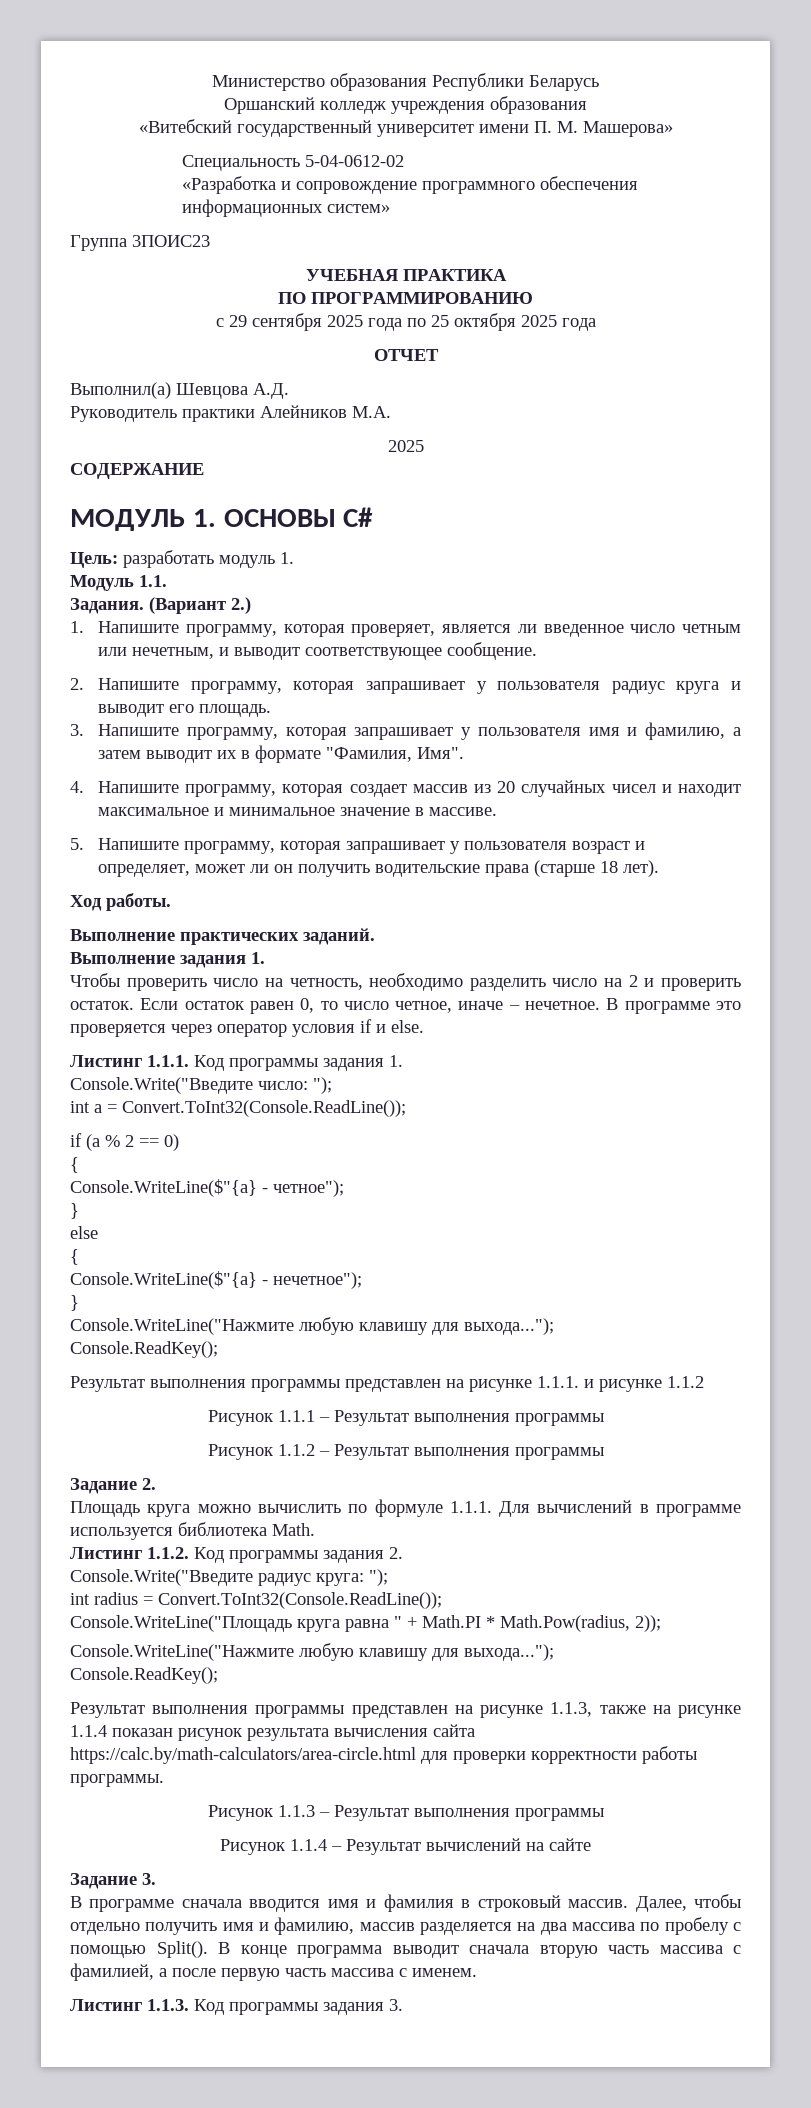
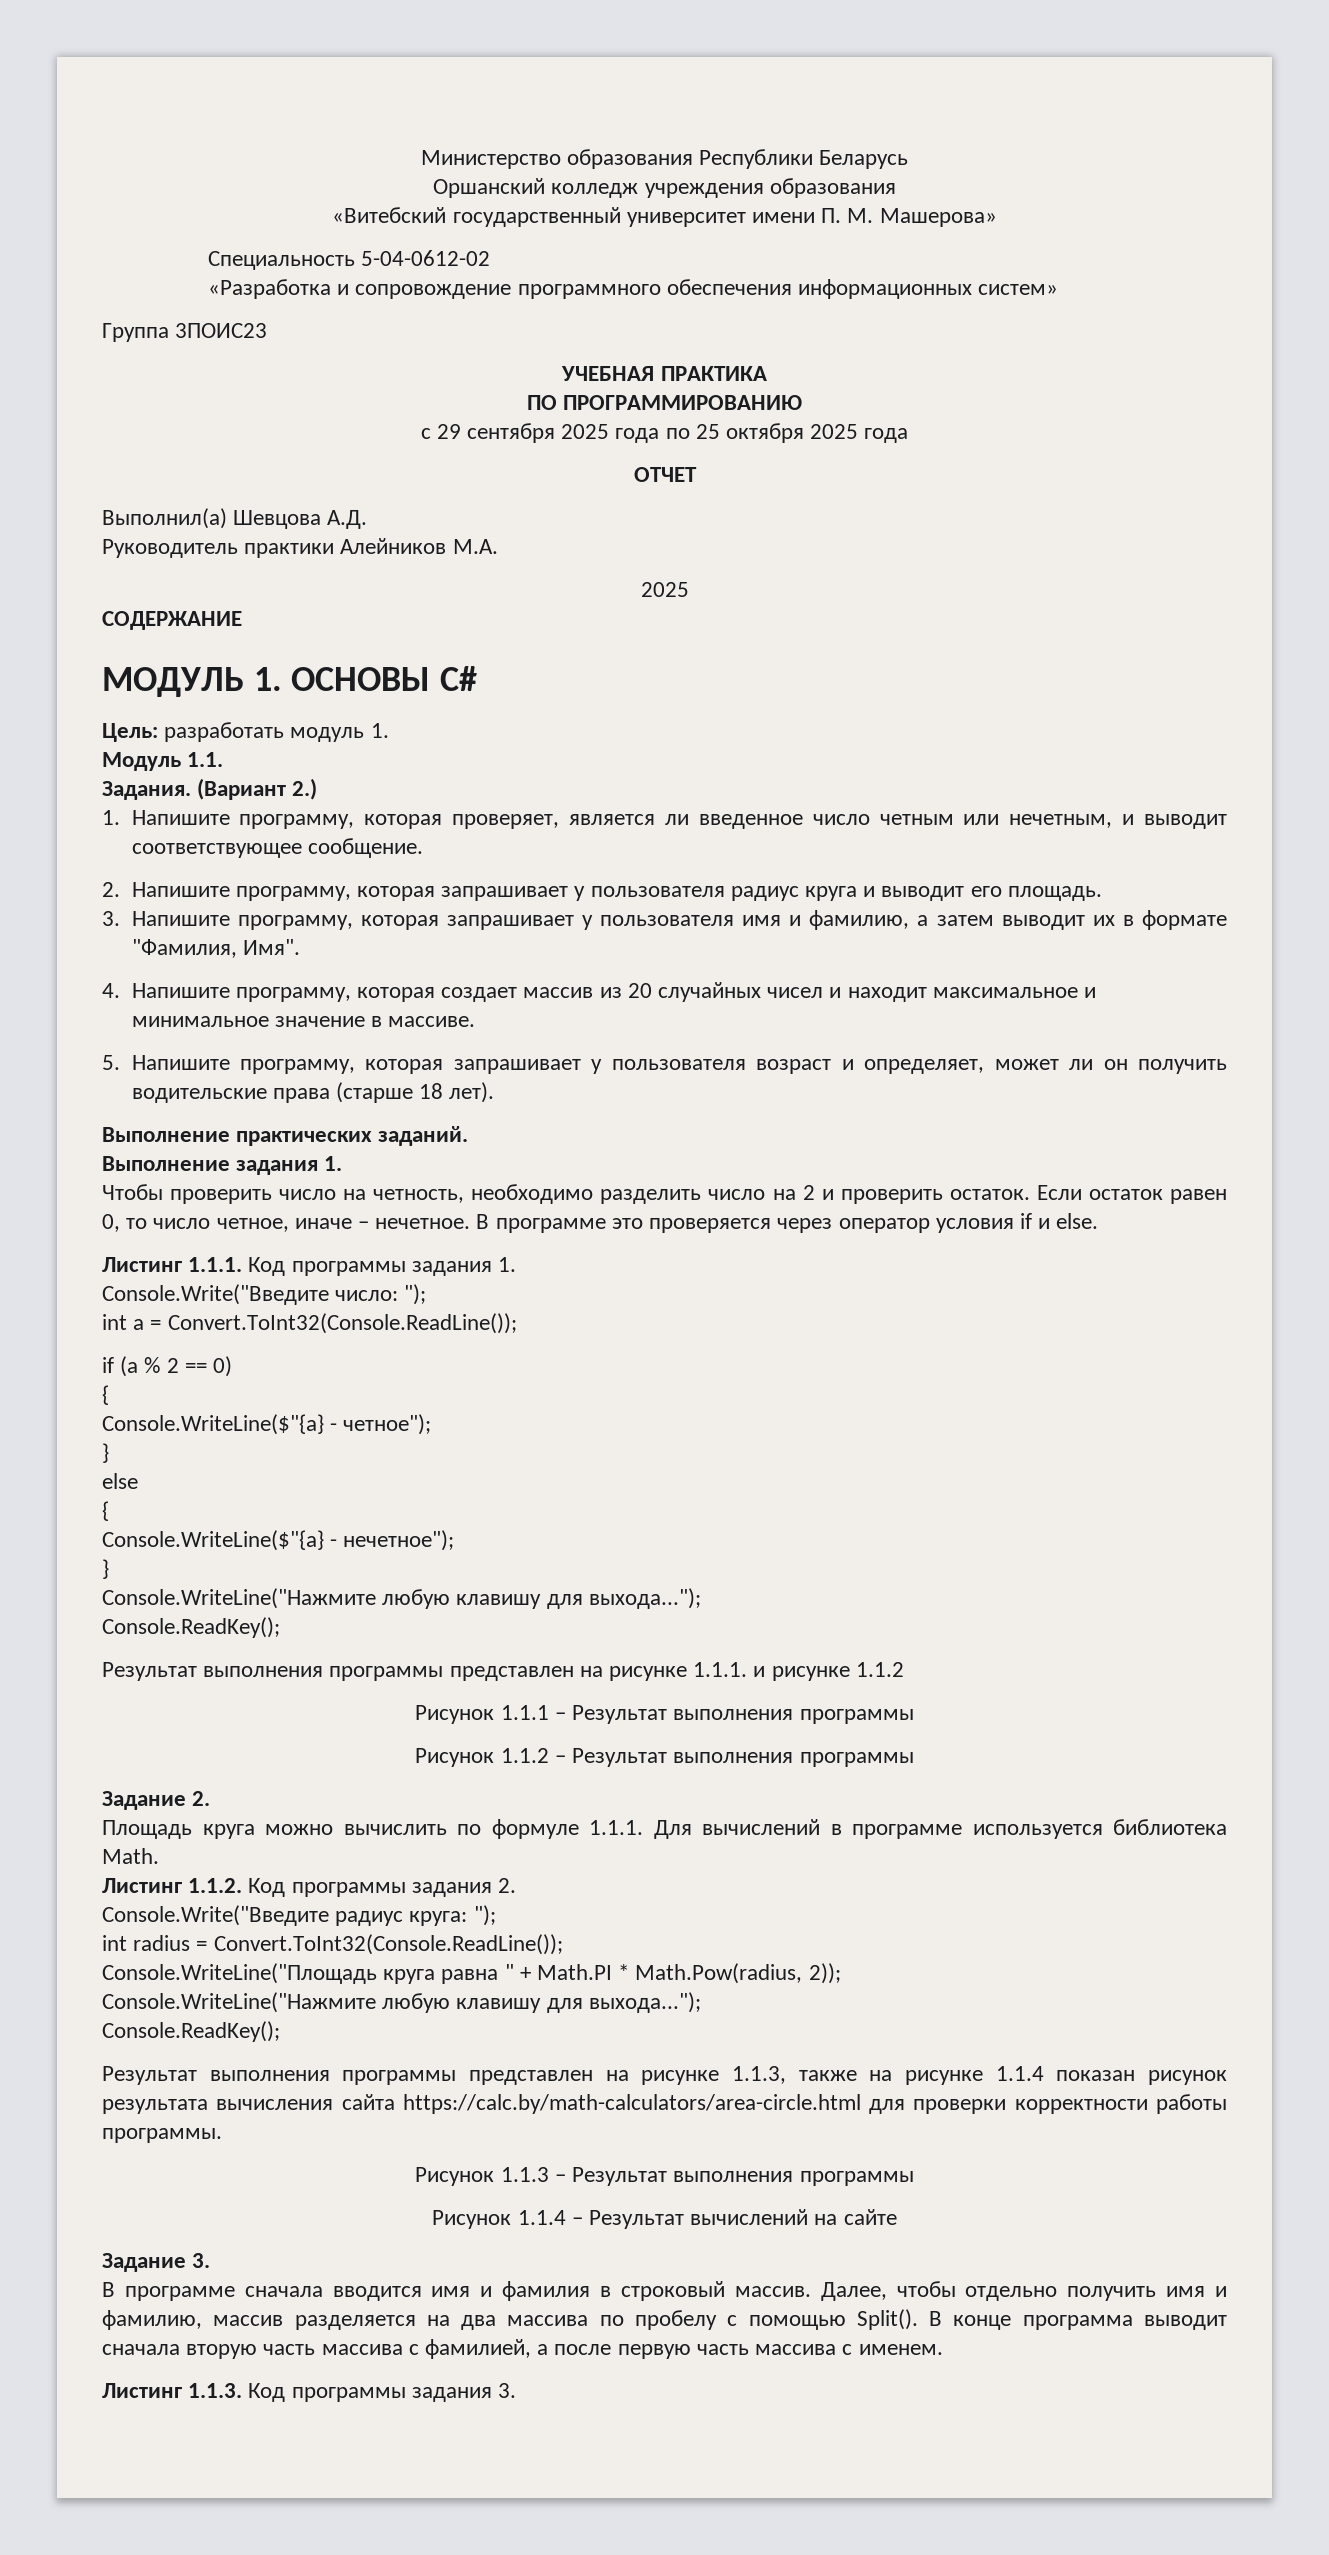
- Ход работы.

